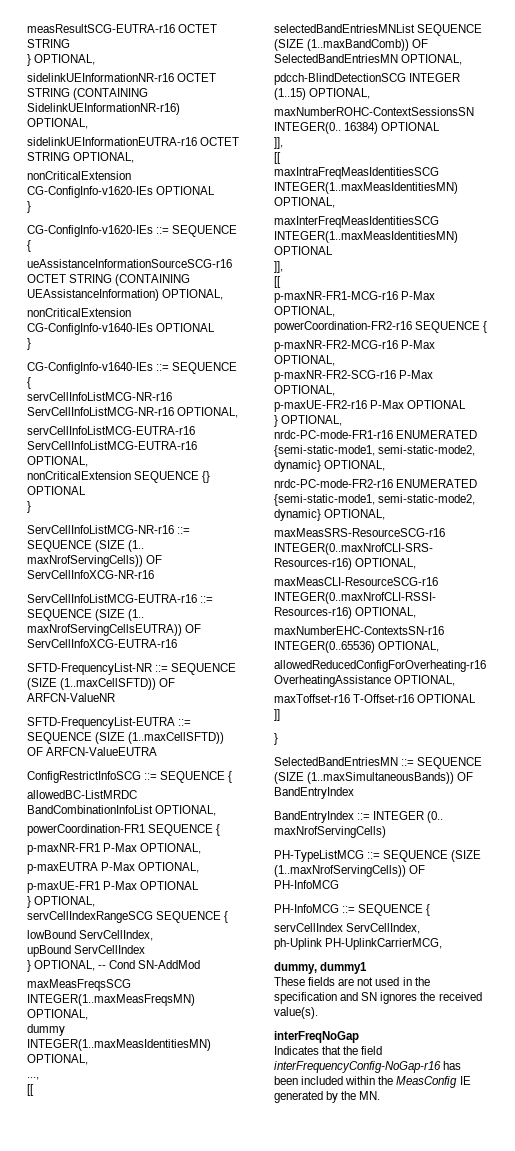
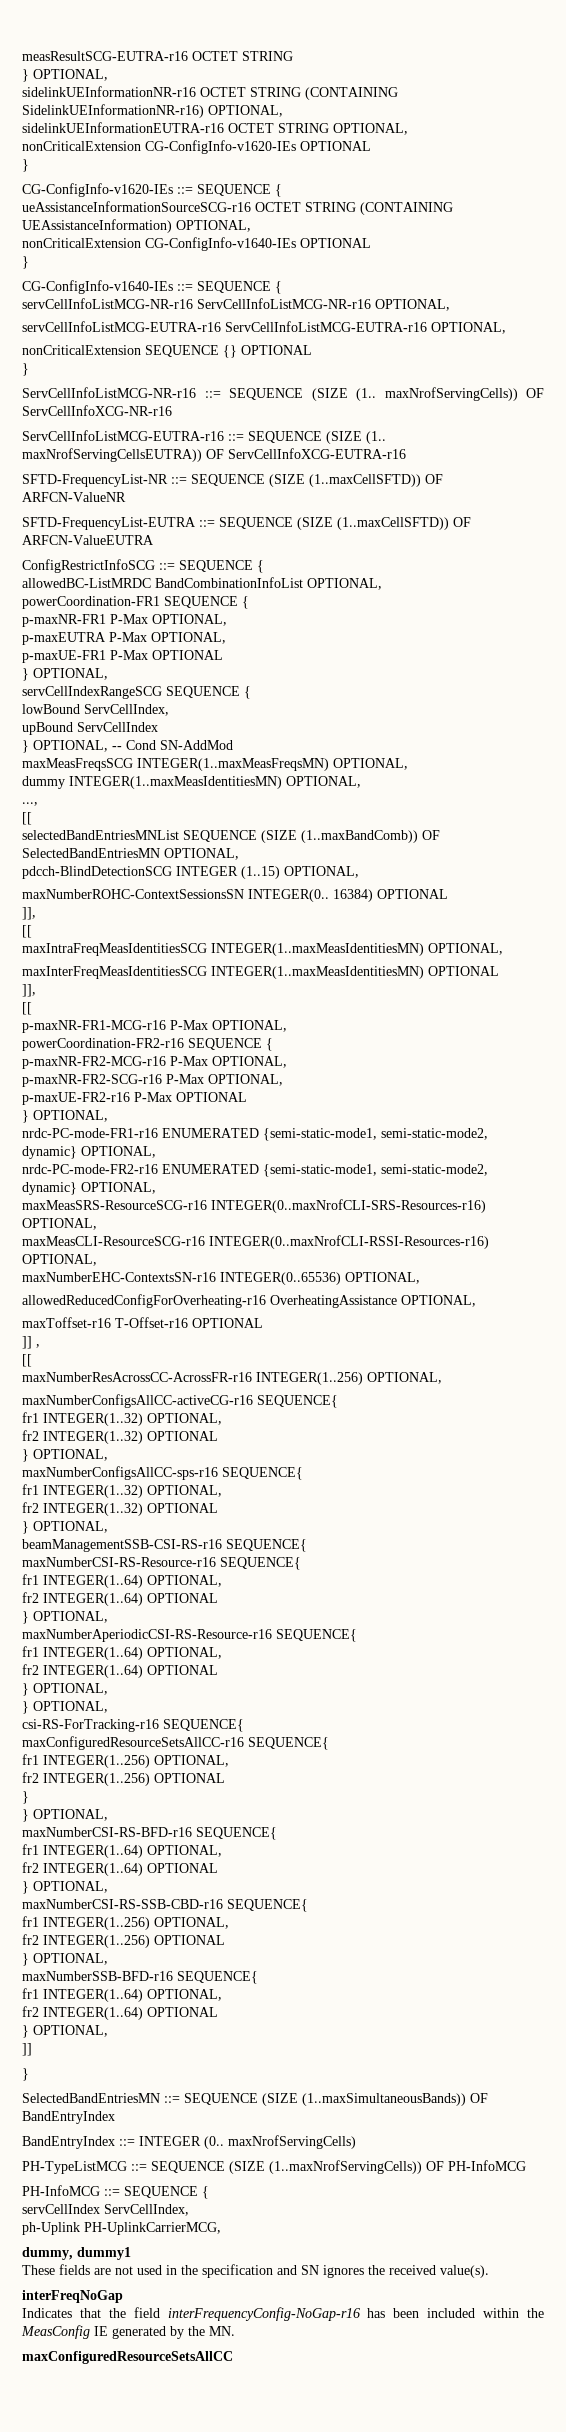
+ ]] ,
+ [[
+ maxNumberResAcrossCC-AcrossFR-r16 INTEGER(1..256) OPTIONAL,
+ maxNumberConfigsAllCC-activeCG-r16 SEQUENCE{
+ fr1 INTEGER(1..32) OPTIONAL,
+ fr2 INTEGER(1..32) OPTIONAL
+ } OPTIONAL,
+ maxNumberConfigsAllCC-sps-r16 SEQUENCE{
+ fr1 INTEGER(1..32) OPTIONAL,
+ fr2 INTEGER(1..32) OPTIONAL
+ } OPTIONAL,
+ beamManagementSSB-CSI-RS-r16 SEQUENCE{
+ maxNumberCSI-RS-Resource-r16 SEQUENCE{
+ fr1 INTEGER(1..64) OPTIONAL,
+ fr2 INTEGER(1..64) OPTIONAL
+ } OPTIONAL,
+ maxNumberAperiodicCSI-RS-Resource-r16 SEQUENCE{
+ fr1 INTEGER(1..64) OPTIONAL,
+ fr2 INTEGER(1..64) OPTIONAL
+ } OPTIONAL,
+ } OPTIONAL,
+ csi-RS-ForTracking-r16 SEQUENCE{
+ maxConfiguredResourceSetsAllCC-r16 SEQUENCE{
+ fr1 INTEGER(1..256) OPTIONAL,
+ fr2 INTEGER(1..256) OPTIONAL
+ }
+ } OPTIONAL,
+ maxNumberCSI-RS-BFD-r16 SEQUENCE{
+ fr1 INTEGER(1..64) OPTIONAL,
+ fr2 INTEGER(1..64) OPTIONAL
+ } OPTIONAL,
+ maxNumberCSI-RS-SSB-CBD-r16 SEQUENCE{
+ fr1 INTEGER(1..256) OPTIONAL,
+ fr2 INTEGER(1..256) OPTIONAL
+ } OPTIONAL,
+ maxNumberSSB-BFD-r16 SEQUENCE{
+ fr1 INTEGER(1..64) OPTIONAL,
+ fr2 INTEGER(1..64) OPTIONAL
+ } OPTIONAL,
+ maxConfiguredResourceSetsAllCC

